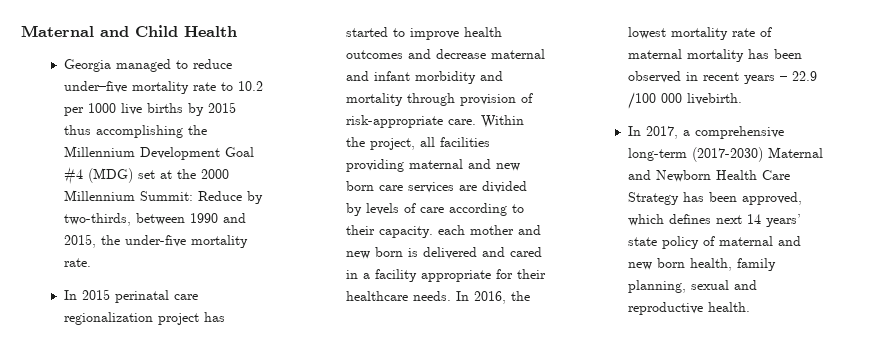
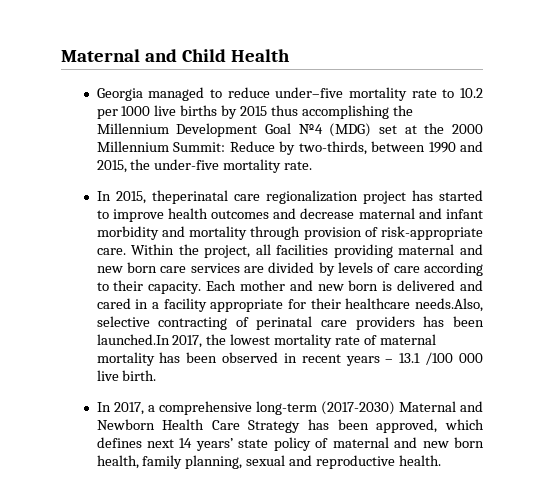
- Georgia managed to reduce under–five mortality rate to 10.2 per 1000 live births by 2015 thus accomplishing the Millennium Development Goal #4 (MDG) set at the 2000 Millennium Summit: Reduce by two-thirds, between 1990 and 2015, the under-five mortality rate.
+ Georgia managed to reduce under–five mortality rate to 10.2 per 1000 live births by 2015 thus accomplishing the Millennium Development Goal №4 (MDG) set at the 2000 Millennium Summit: Reduce by two-thirds, between 1990 and 2015, the under-five mortality rate.
- In 2015 perinatal care regionalization project has started to improve health outcomes and decrease maternal and infant morbidity and mortality through provision of risk-appropriate care.
+ In 2015, theperinatal care regionalization project has started to improve health outcomes and decrease maternal and infant morbidity and mortality through provision of risk-appropriate care.
- Within the project, all facilities providing maternal and new born care services are divided by levels of care according to their capacity. each mother and new born is delivered and cared in a facility appropriate for their healthcare needs. In 2016, the lowest mortality rate of maternal mortality has been observed in recent years – 22.9 /100 000 livebirth.
+ Within the project, all facilities providing maternal and new born care services are divided by levels of care according to their capacity. Each mother and new born is delivered and cared in a facility appropriate for their healthcare needs.Also, selective contracting of perinatal care providers has been launched.In 2017, the lowest mortality rate of maternal mortality has been observed in recent years – 13.1 /100 000 live birth.

